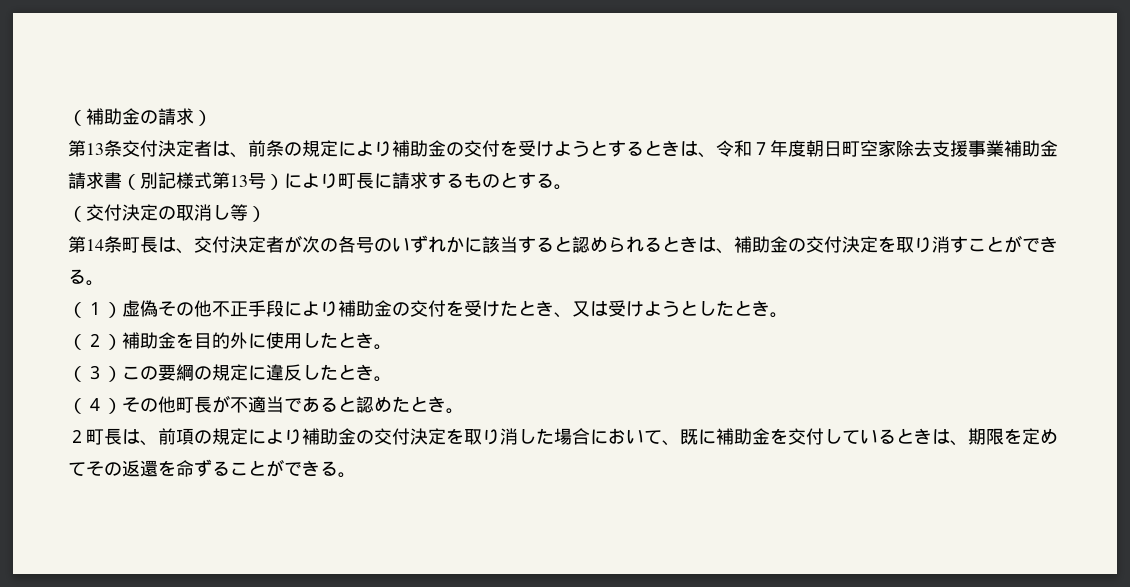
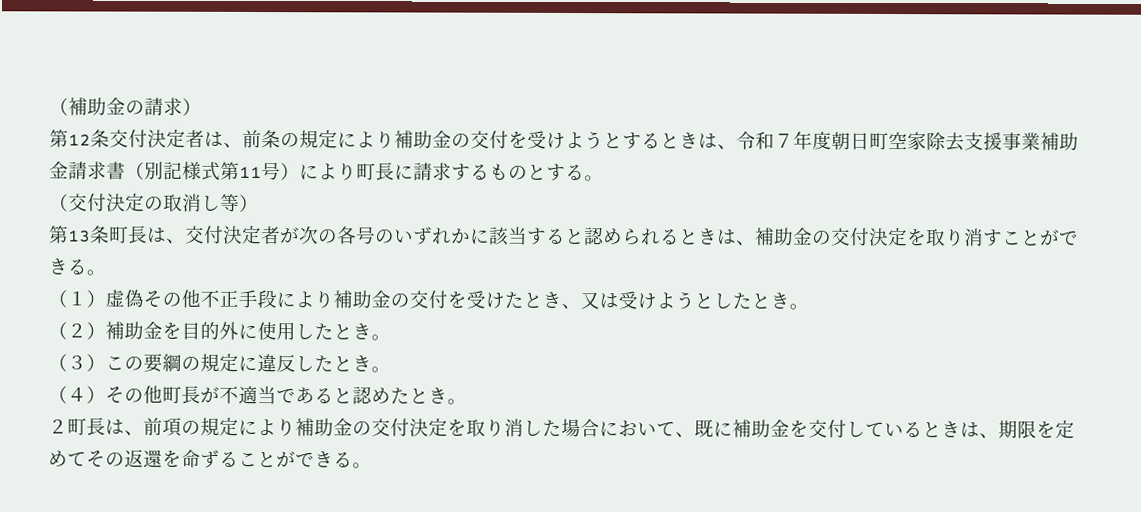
- 第13条交付決定者は、前条の規定により補助金の交付を受けようとするときは、令和７年度朝日町空家除去支援事業補助金請求書（別記様式第13号）により町長に請求するものとする。
+ 第12条交付決定者は、前条の規定により補助金の交付を受けようとするときは、令和７年度朝日町空家除去支援事業補助金請求書（別記様式第11号）により町長に請求するものとする。
- 第14条町長は、交付決定者が次の各号のいずれかに該当すると認められるときは、補助金の交付決定を取り消すことができる。
+ 第13条町長は、交付決定者が次の各号のいずれかに該当すると認められるときは、補助金の交付決定を取り消すことができる。

